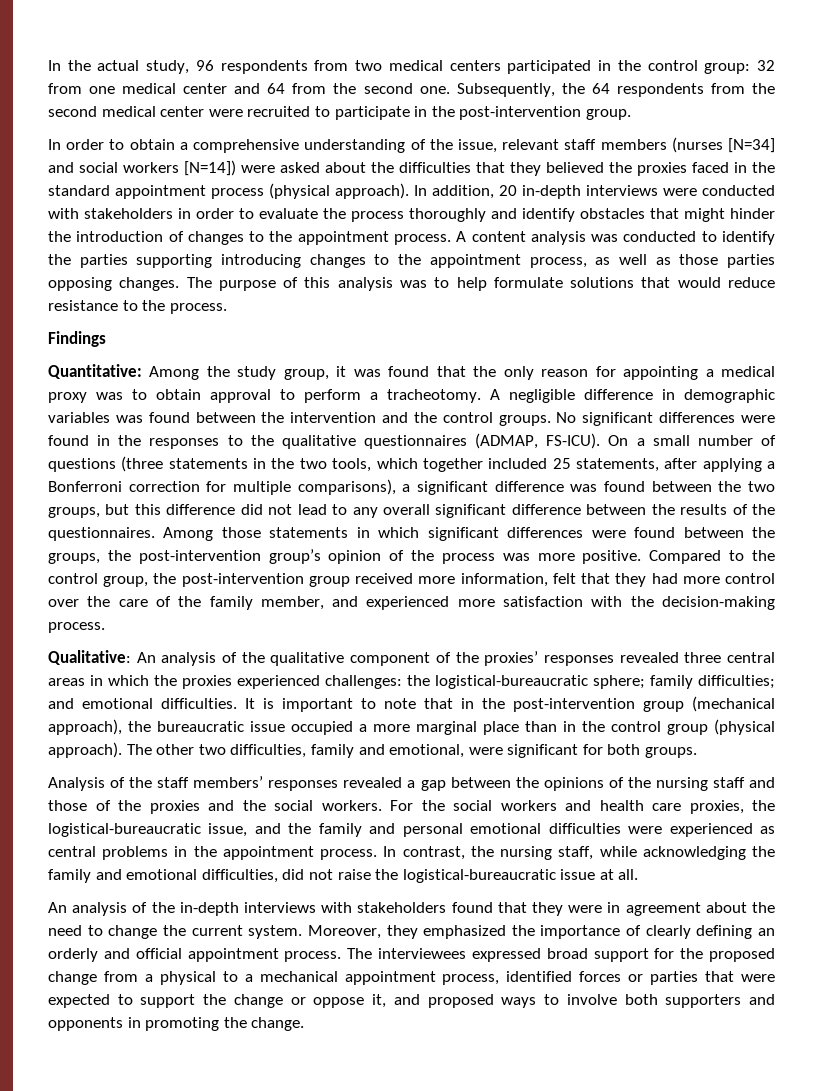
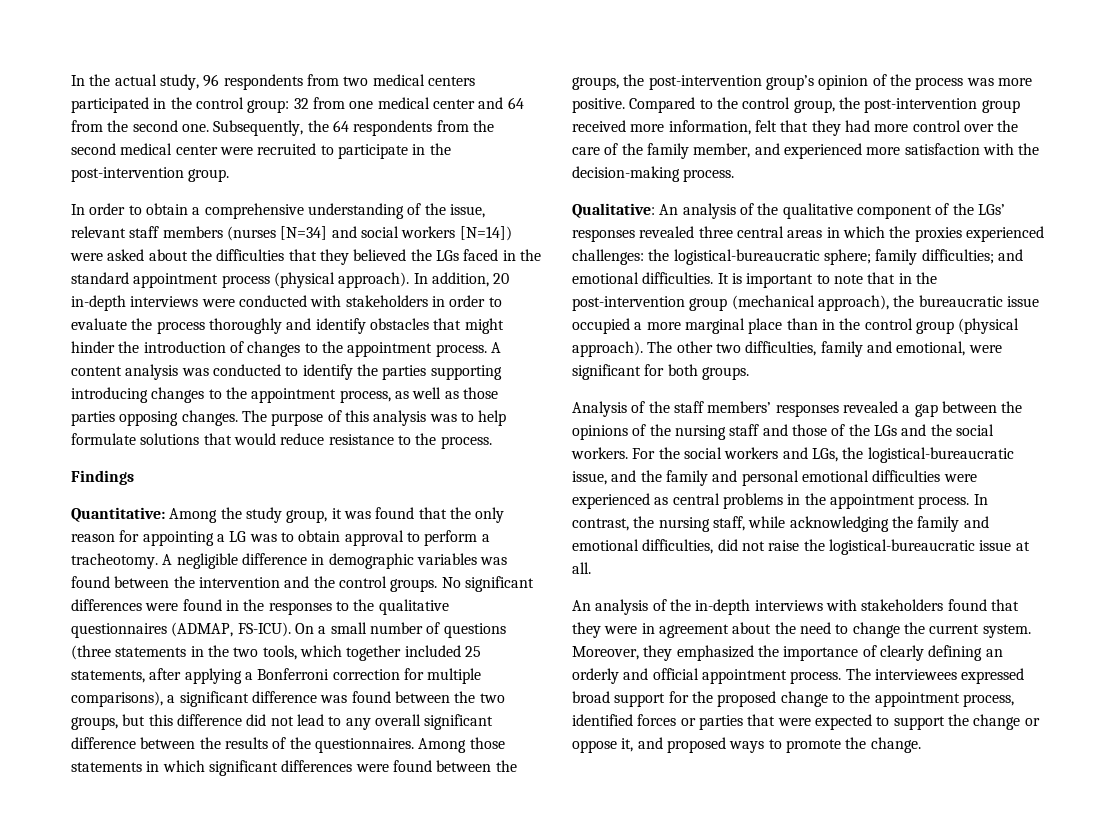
- In order to obtain a comprehensive understanding of the issue, relevant staff members (nurses [N=34] and social workers [N=14]) were asked about the difficulties that they believed the proxies faced in the standard appointment process (physical approach).
+ In order to obtain a comprehensive understanding of the issue, relevant staff members (nurses [N=34] and social workers [N=14]) were asked about the difficulties that they believed the LGs faced in the standard appointment process (physical approach).
- Quantitative: Among the study group, it was found that the only reason for appointing a medical proxy was to obtain approval to perform a tracheotomy.
+ Quantitative: Among the study group, it was found that the only reason for appointing a LG was to obtain approval to perform a tracheotomy.
- Qualitative: An analysis of the qualitative component of the proxies’ responses revealed three central areas in which the proxies experienced challenges: the logistical-bureaucratic sphere; family difficulties; and emotional difficulties.
+ Qualitative: An analysis of the qualitative component of the LGs’ responses revealed three central areas in which the proxies experienced challenges: the logistical-bureaucratic sphere; family difficulties; and emotional difficulties.
- Analysis of the staff members’ responses revealed a gap between the opinions of the nursing staff and those of the proxies and the social workers.
+ Analysis of the staff members’ responses revealed a gap between the opinions of the nursing staff and those of the LGs and the social workers.
- For the social workers and health care proxies, the logistical-bureaucratic issue, and the family and personal emotional difficulties were experienced as central problems in the appointment process.
+ For the social workers and LGs, the logistical-bureaucratic issue, and the family and personal emotional difficulties were experienced as central problems in the appointment process.
- The interviewees expressed broad support for the proposed change from a physical to a mechanical appointment process, identified forces or parties that were expected to support the change or oppose it, and proposed ways to involve both supporters and opponents in promoting the change.
+ The interviewees expressed broad support for the proposed change to the appointment process, identified forces or parties that were expected to support the change or oppose it, and proposed ways to promote the change.

